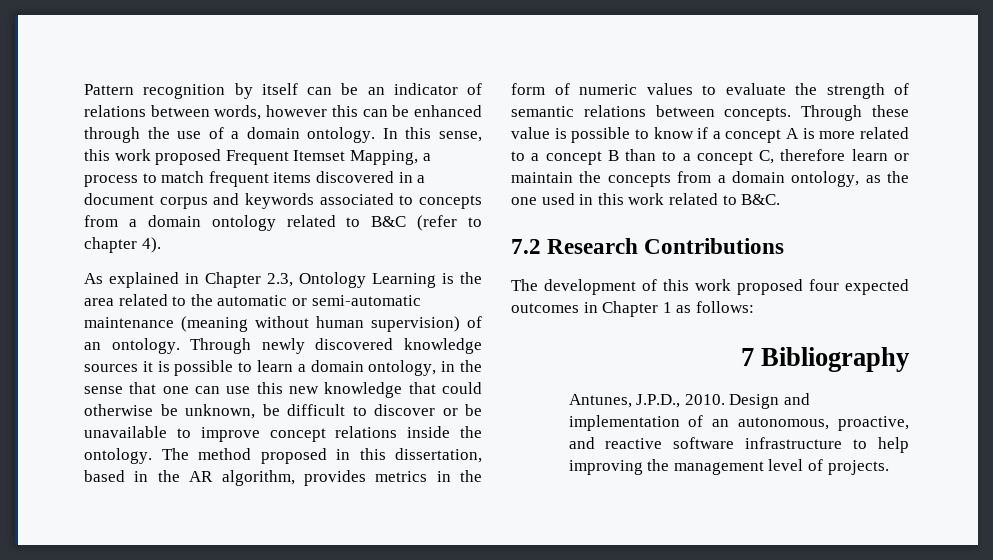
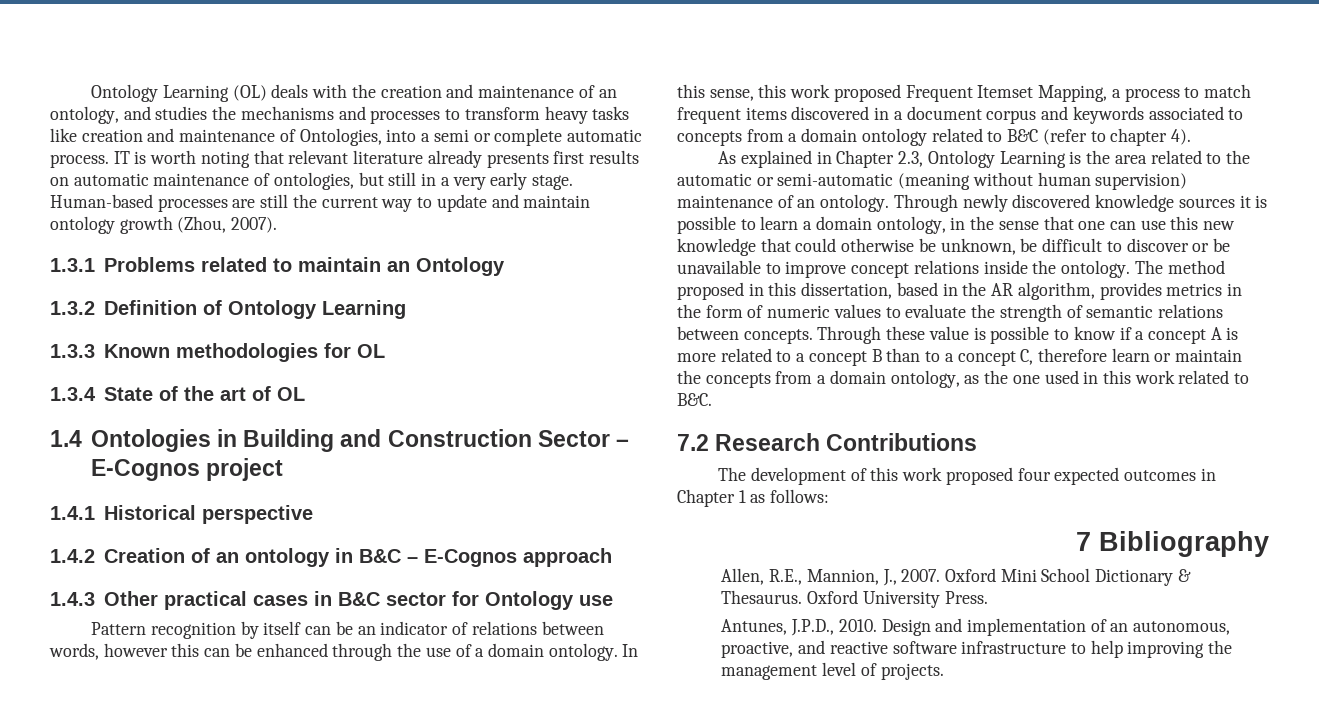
+ Ontology Learning (OL) deals with the creation and maintenance of an ontology, and studies the mechanisms and processes to transform heavy tasks like creation and maintenance of Ontologies, into a semi or complete automatic process. IT is worth noting that relevant literature already presents first results on automatic maintenance of ontologies, but still in a very early stage. Human-based processes are still the current way to update and maintain ontology growth (Zhou, 2007).
+ 1.3.1 Problems related to maintain an Ontology
+ 1.3.2 Definition of Ontology Learning
+ 1.3.3 Known methodologies for OL
+ 1.3.4 State of the art of OL
+ 1.4 Ontologies in Building and Construction Sector – E-Cognos project
+ 1.4.1 Historical perspective
+ 1.4.2 Creation of an ontology in B&C – E-Cognos approach
+ 1.4.3 Other practical cases in B&C sector for Ontology use
- As explained in Chapter 2.3, Ontology Learning is the area related to the automatic or semi-automatic maintenance (meaning without human supervision) of an ontology.
+ As explained in Chapter 2.3, Ontology Learning is the area related to the automatic or semi-automatic (meaning without human supervision) maintenance of an ontology.
+ Allen, R.E., Mannion, J., 2007. Oxford Mini School Dictionary & Thesaurus. Oxford University Press.

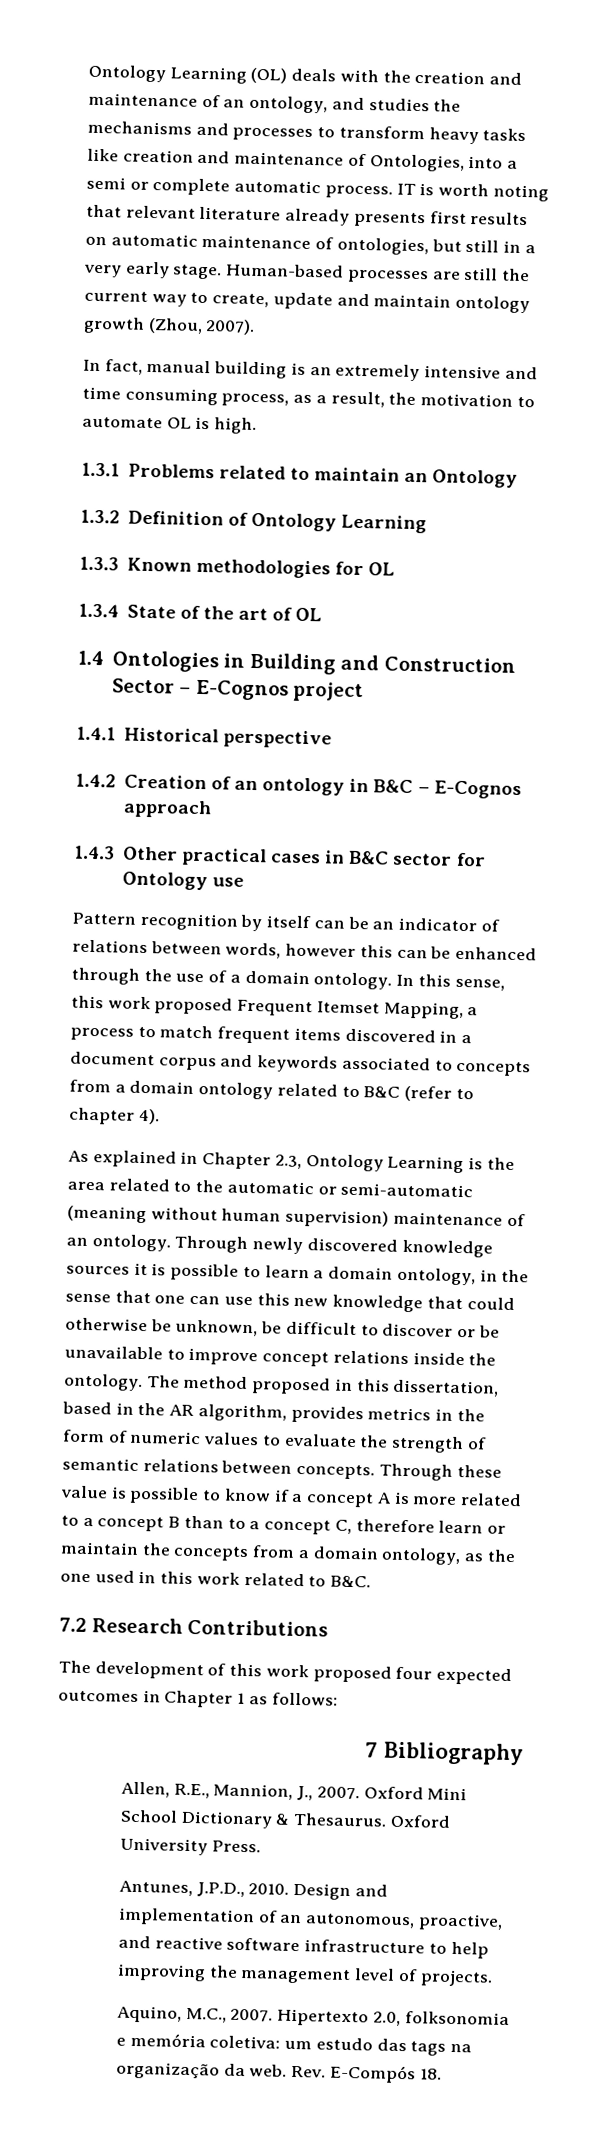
- Human-based processes are still the current way to update and maintain ontology growth (Zhou, 2007).
+ Human-based processes are still the current way to create, update and maintain ontology growth (Zhou, 2007).
+ In fact, manual building is an extremely intensive and time consuming process, as a result, the motivation to automate OL is high.
+ Aquino, M.C., 2007. Hipertexto 2.0, folksonomia e memória coletiva: um estudo das tags na organização da web. Rev. E-Compós 18.

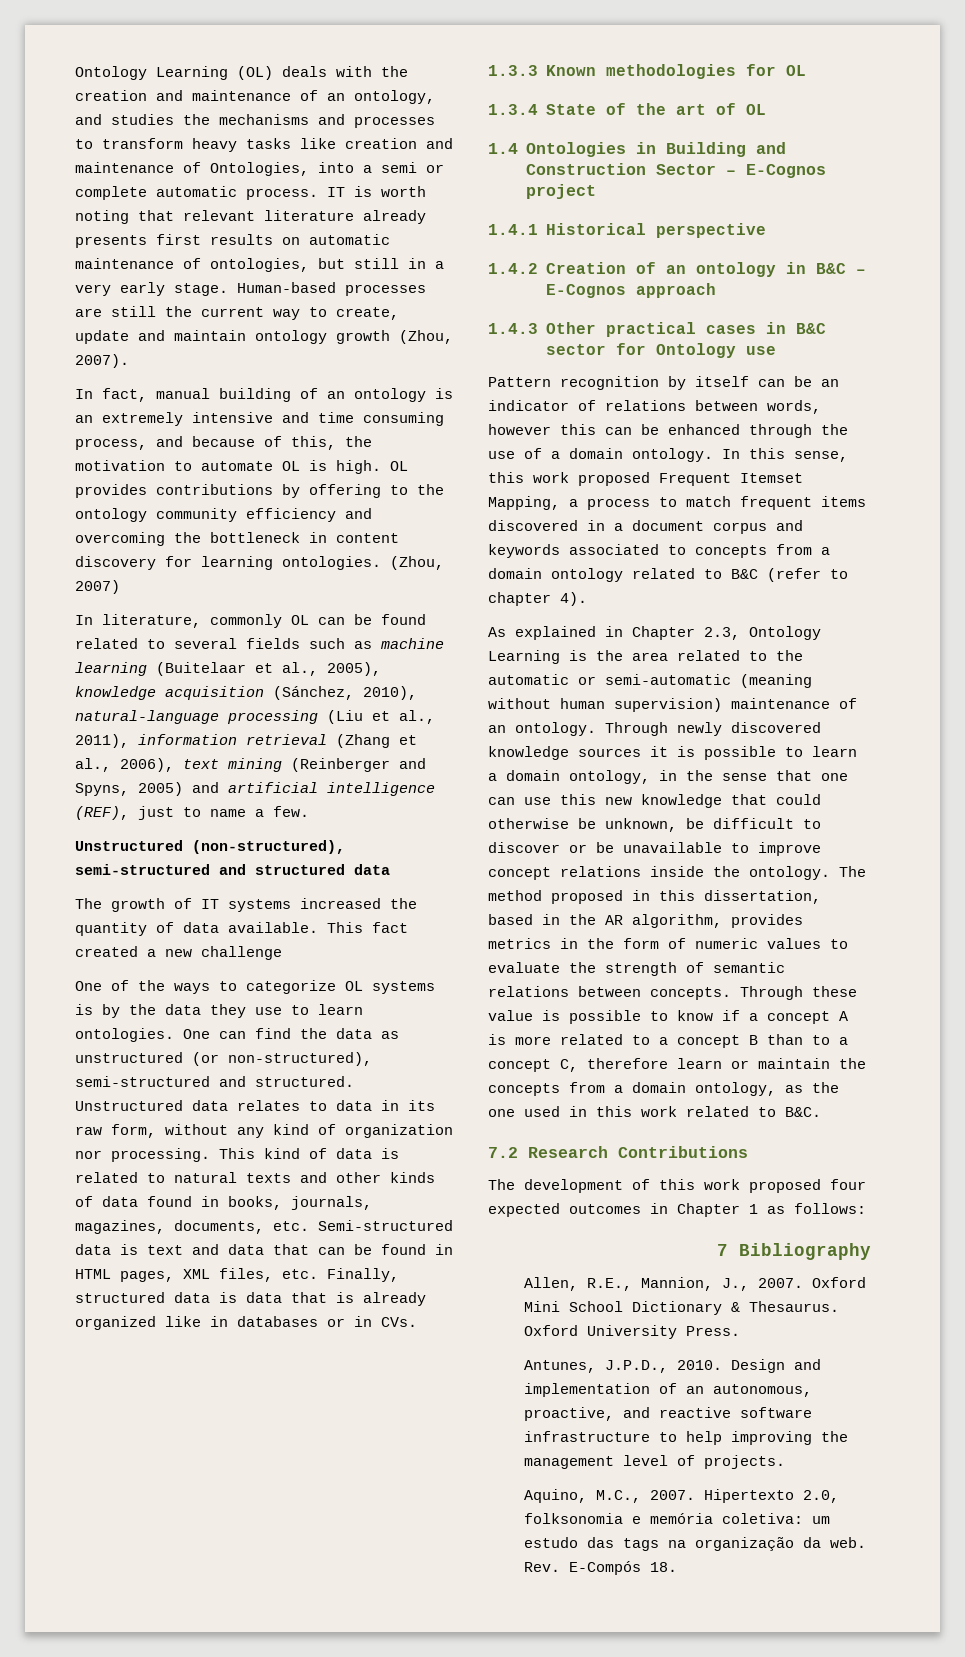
- In fact, manual building is an extremely intensive and time consuming process, as a result, the motivation to automate OL is high.
- 1.3.1 Problems related to maintain an Ontology
- 1.3.2 Definition of Ontology Learning
+ In fact, manual building of an ontology is an extremely intensive and time consuming process, and because of this, the motivation to automate OL is high. OL provides contributions by offering to the ontology community efficiency and overcoming the bottleneck in content discovery for learning ontologies. (Zhou, 2007)
+ In literature, commonly OL can be found related to several fields such as machine learning (Buitelaar et al., 2005), knowledge acquisition (Sánchez, 2010), natural-language processing (Liu et al., 2011), information retrieval (Zhang et al., 2006), text mining (Reinberger and Spyns, 2005) and artificial intelligence (REF), just to name a few.
+ Unstructured (non-structured), semi-structured and structured data
+ The growth of IT systems increased the quantity of data available. This fact created a new challenge
+ One of the ways to categorize OL systems is by the data they use to learn ontologies. One can find the data as unstructured (or non-structured), semi-structured and structured. Unstructured data relates to data in its raw form, without any kind of organization nor processing. This kind of data is related to natural texts and other kinds of data found in books, journals, magazines, documents, etc. Semi-structured data is text and data that can be found in HTML pages, XML files, etc. Finally, structured data is data that is already organized like in databases or in CVs.

